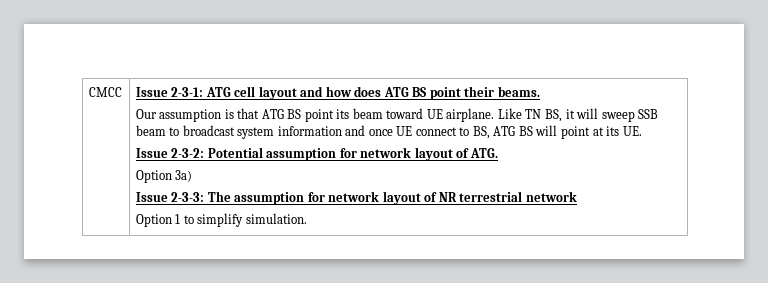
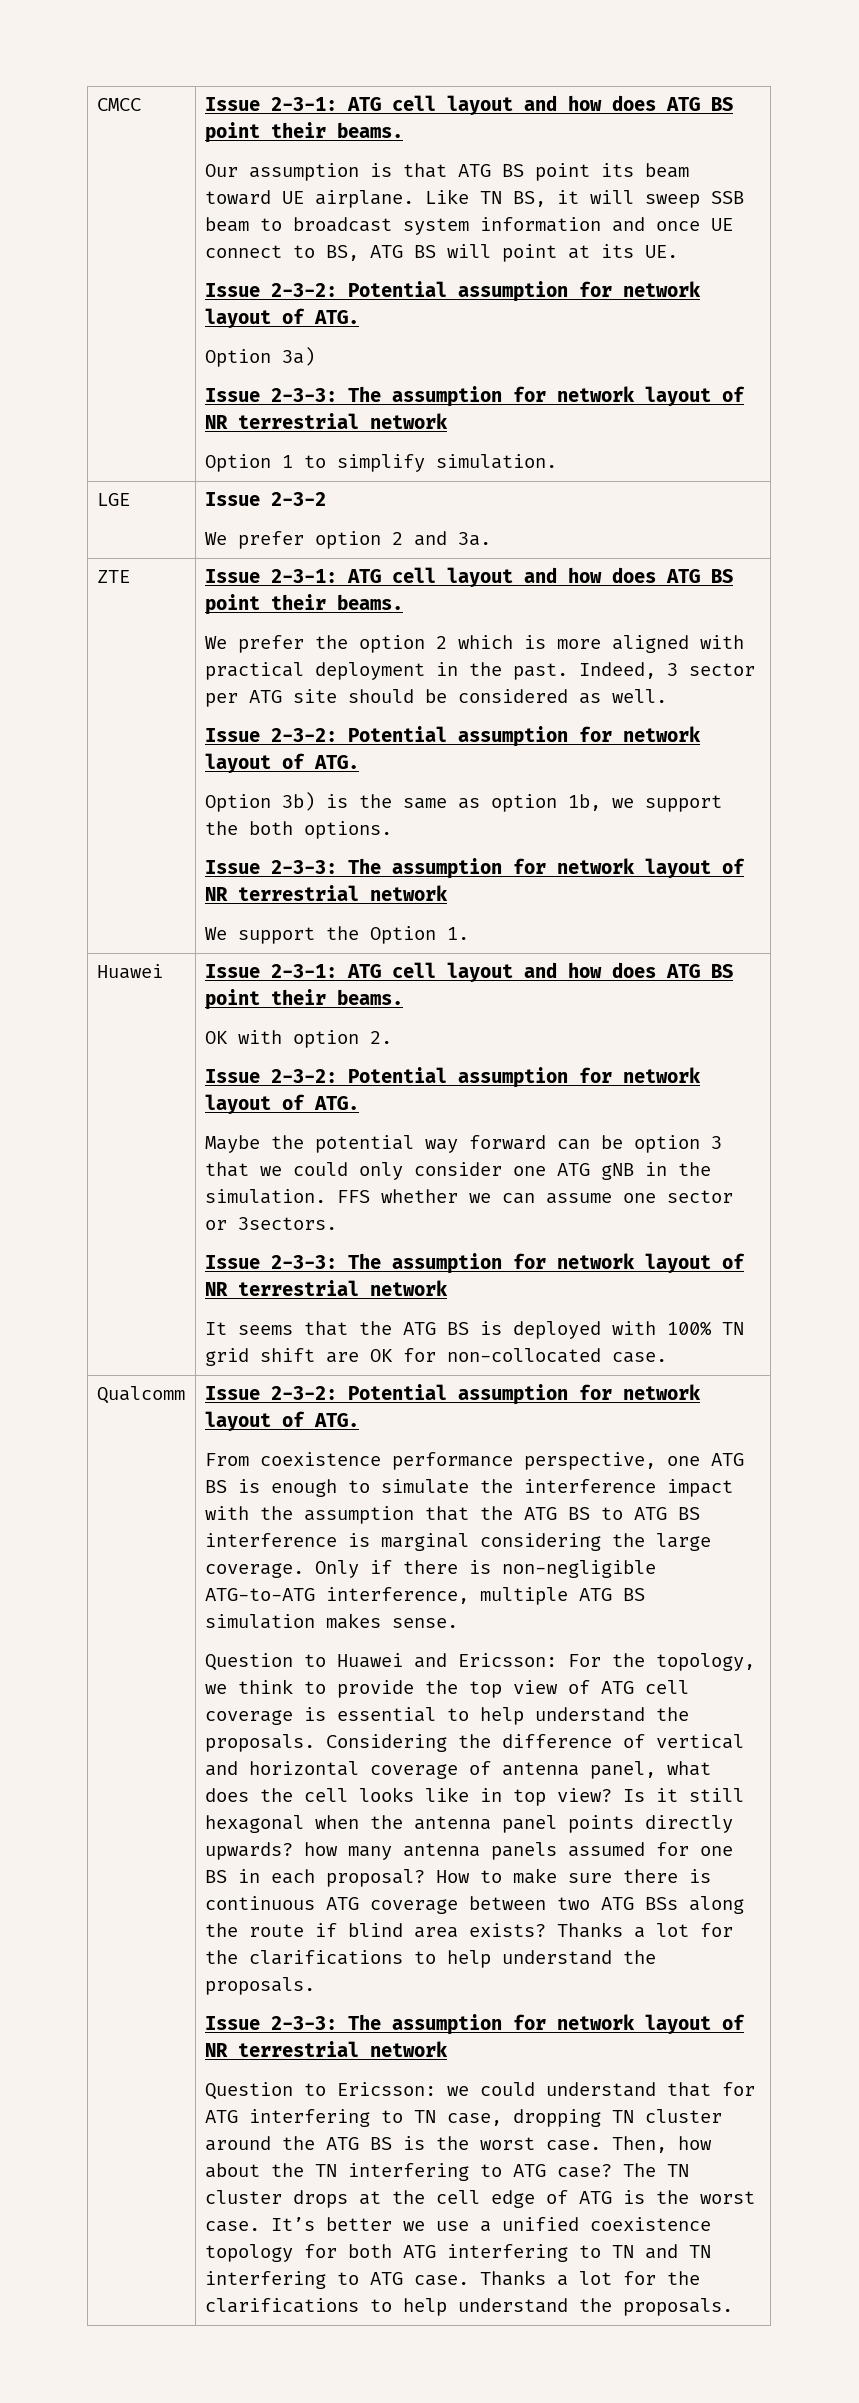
+ LGE | Issue 2-3-2
+ We prefer option 2 and 3a.
+ ZTE | Issue 2-3-1: ATG cell layout and how does ATG BS point their beams.
+ We prefer the option 2 which is more aligned with practical deployment in the past. Indeed, 3 sector per ATG site should be considered as well.
+ Issue 2-3-2: Potential assumption for network layout of ATG.
+ Option 3b) is the same as option 1b, we support the both options.
+ Issue 2-3-3: The assumption for network layout of NR terrestrial network
+ We support the Option 1.
+ Huawei | Issue 2-3-1: ATG cell layout and how does ATG BS point their beams.
+ OK with option 2.
+ Issue 2-3-2: Potential assumption for network layout of ATG.
+ Maybe the potential way forward can be option 3 that we could only consider one ATG gNB in the simulation. FFS whether we can assume one sector or 3sectors.
+ Issue 2-3-3: The assumption for network layout of NR terrestrial network
+ It seems that the ATG BS is deployed with 100% TN grid shift are OK for non-collocated case.
+ Qualcomm | Issue 2-3-2: Potential assumption for network layout of ATG.
+ From coexistence performance perspective, one ATG BS is enough to simulate the interference impact with the assumption that the ATG BS to ATG BS interference is marginal considering the large coverage. Only if there is non-negligible ATG-to-ATG interference, multiple ATG BS simulation makes sense.
+ Question to Huawei and Ericsson: For the topology, we think to provide the top view of ATG cell coverage is essential to help understand the proposals. Considering the difference of vertical and horizontal coverage of antenna panel, what does the cell looks like in top view? Is it still hexagonal when the antenna panel points directly upwards? how many antenna panels assumed for one BS in each proposal? How to make sure there is continuous ATG coverage between two ATG BSs along the route if blind area exists? Thanks a lot for the clarifications to help understand the proposals.
+ Issue 2-3-3: The assumption for network layout of NR terrestrial network
+ Question to Ericsson: we could understand that for ATG interfering to TN case, dropping TN cluster around the ATG BS is the worst case. Then, how about the TN interfering to ATG case? The TN cluster drops at the cell edge of ATG is the worst case. It’s better we use a unified coexistence topology for both ATG interfering to TN and TN interfering to ATG case. Thanks a lot for the clarifications to help understand the proposals.

